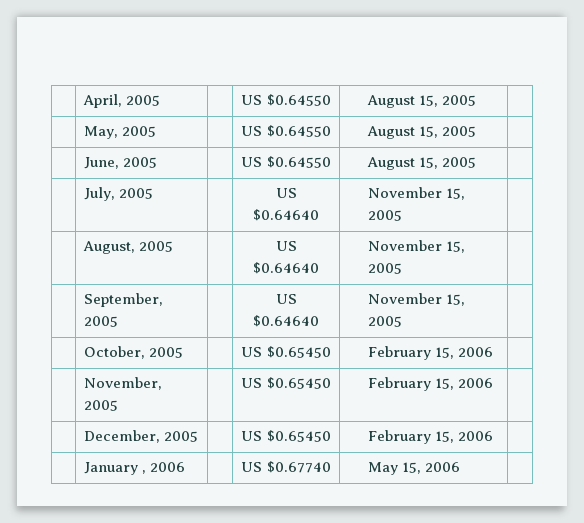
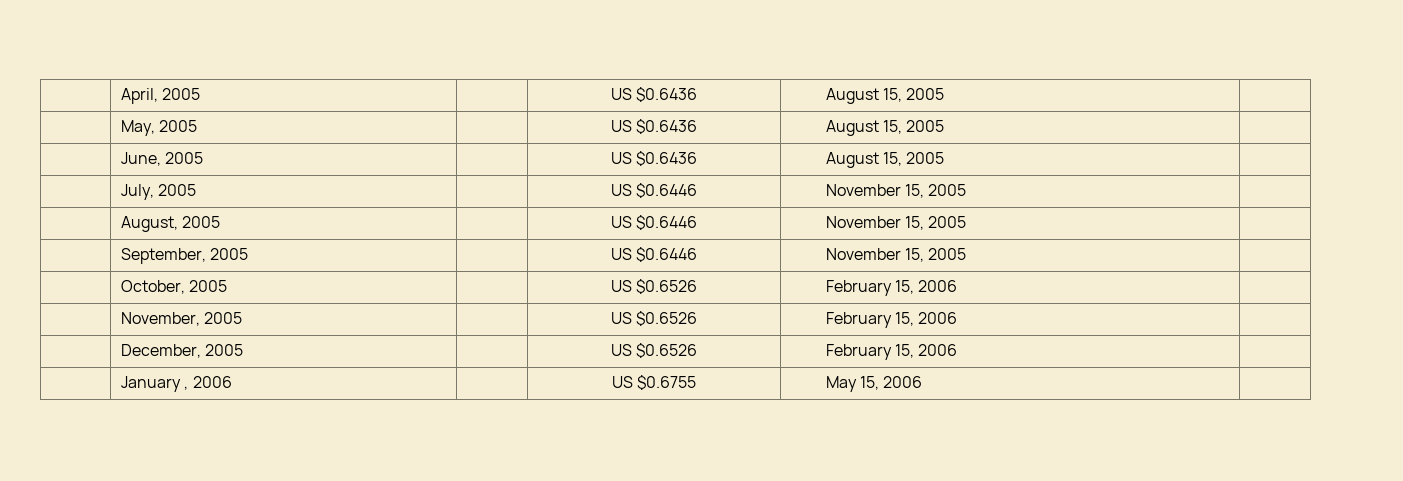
- | April, 2005 | | US $0.64550 | August 15, 2005 |
+ | April, 2005 | | US $0.6436 | August 15, 2005 |
- | May, 2005 | | US $0.64550 | August 15, 2005 |
+ | May, 2005 | | US $0.6436 | August 15, 2005 |
- | June, 2005 | | US $0.64550 | August 15, 2005 |
+ | June, 2005 | | US $0.6436 | August 15, 2005 |
- | July, 2005 | | US $0.64640 | November 15, 2005 |
+ | July, 2005 | | US $0.6446 | November 15, 2005 |
- | August, 2005 | | US $0.64640 | November 15, 2005 |
+ | August, 2005 | | US $0.6446 | November 15, 2005 |
- | September, 2005 | | US $0.64640 | November 15, 2005 |
+ | September, 2005 | | US $0.6446 | November 15, 2005 |
- | October, 2005 | | US $0.65450 | February 15, 2006 |
+ | October, 2005 | | US $0.6526 | February 15, 2006 |
- | November, 2005 | | US $0.65450 | February 15, 2006 |
+ | November, 2005 | | US $0.6526 | February 15, 2006 |
- | December, 2005 | | US $0.65450 | February 15, 2006 |
+ | December, 2005 | | US $0.6526 | February 15, 2006 |
- | January , 2006 | | US $0.67740 | May 15, 2006 |
+ | January , 2006 | | US $0.6755 | May 15, 2006 |

